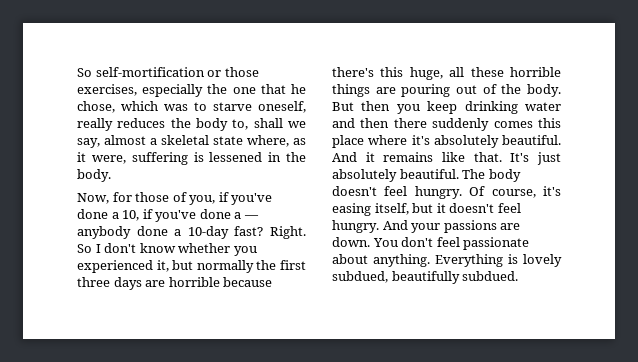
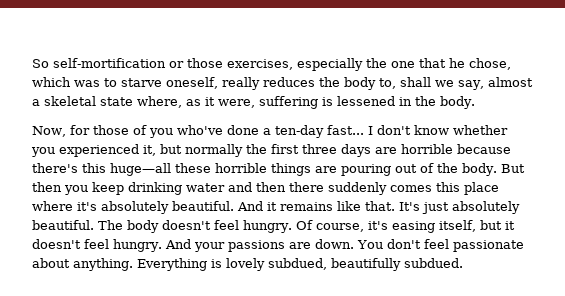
- Now, for those of you, if you've done a 10, if you've done a — anybody done a 10-day fast? Right. So I don't know whether you experienced it, but normally the first three days are horrible because there's this huge, all these horrible things are pouring out of the body.
+ Now, for those of you who've done a ten-day fast... I don't know whether you experienced it, but normally the first three days are horrible because there's this huge—all these horrible things are pouring out of the body.

